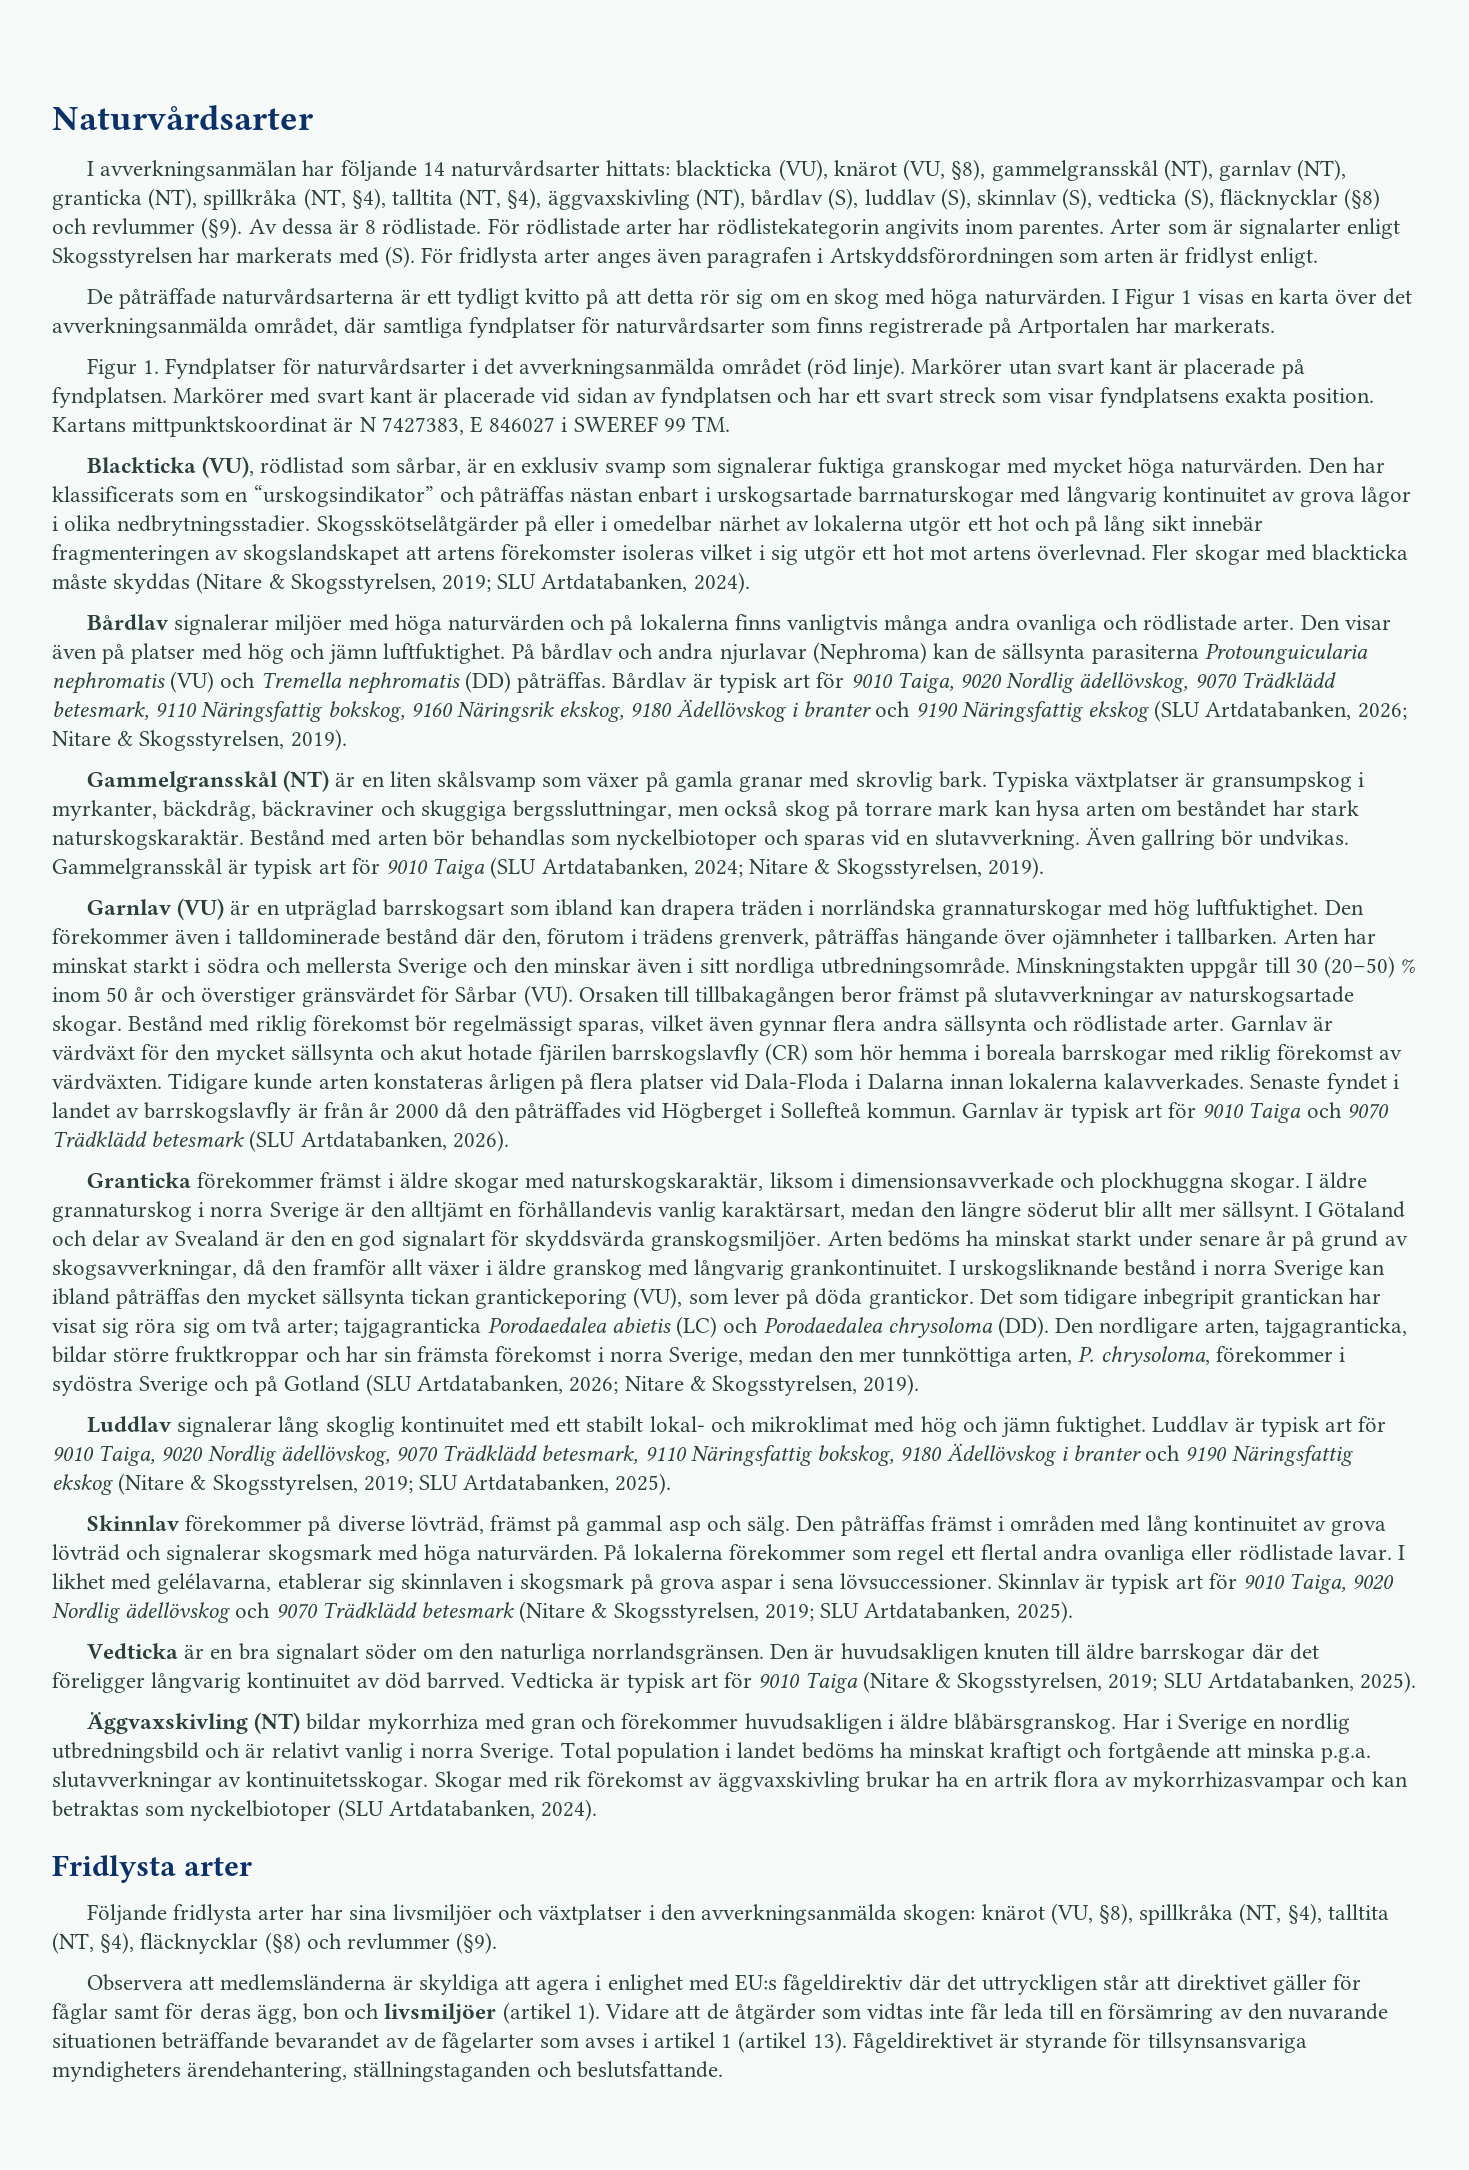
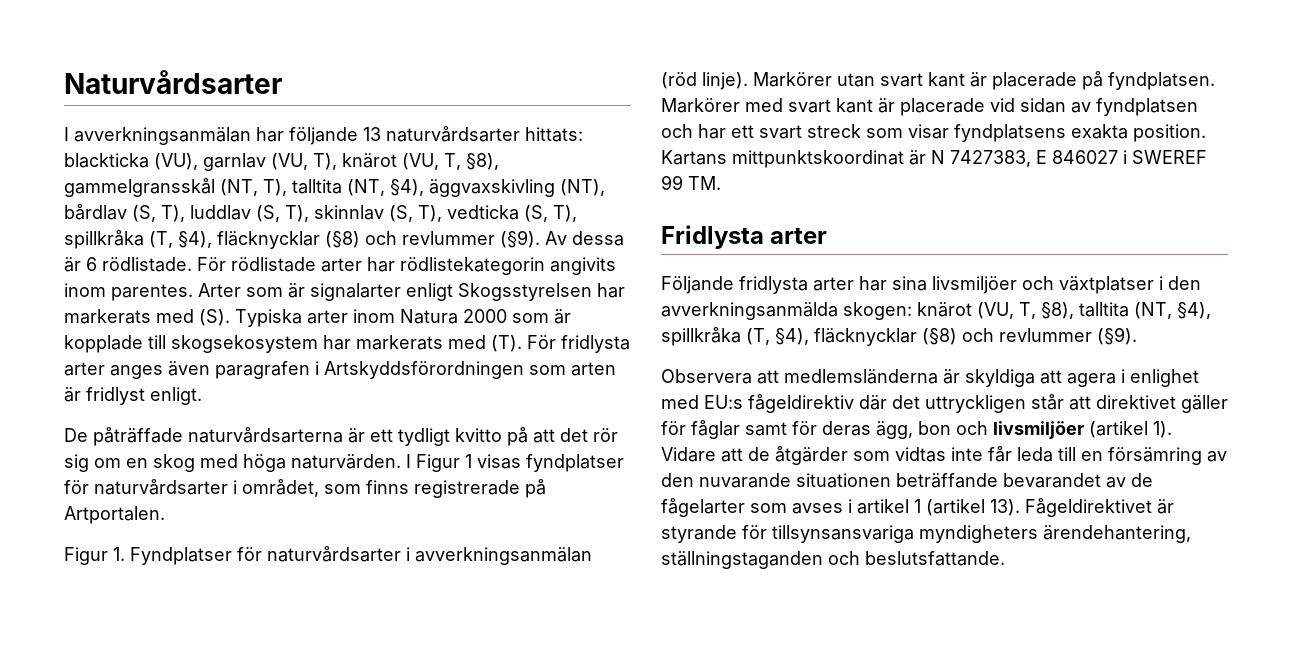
- I avverkningsanmälan har följande 14 naturvårdsarter hittats: blackticka (VU), knärot (VU, §8), gammelgransskål (NT), garnlav (NT), granticka (NT), spillkråka (NT, §4), talltita (NT, §4), äggvaxskivling (NT), bårdlav (S), luddlav (S), skinnlav (S), vedticka (S), fläcknycklar (§8) och revlummer (§9).
+ I avverkningsanmälan har följande 13 naturvårdsarter hittats: blackticka (VU), garnlav (VU, T), knärot (VU, T, §8), gammelgransskål (NT, T), talltita (NT, §4), äggvaxskivling (NT), bårdlav (S, T), luddlav (S, T), skinnlav (S, T), vedticka (S, T), spillkråka (T, §4), fläcknycklar (§8) och revlummer (§9).
- Av dessa är 8 rödlistade.
+ Av dessa är 6 rödlistade.
- Arter som är signalarter enligt Skogsstyrelsen har markerats med (S). För fridlysta arter anges även paragrafen i Artskyddsförordningen som arten är fridlyst enligt.
+ Arter som är signalarter enligt Skogsstyrelsen har markerats med (S). Typiska arter inom Natura 2000 som är kopplade till skogsekosystem har markerats med (T). För fridlysta arter anges även paragrafen i Artskyddsförordningen som arten är fridlyst enligt.
- De påträffade naturvårdsarterna är ett tydligt kvitto på att detta rör sig om en skog med höga naturvärden.
+ De påträffade naturvårdsarterna är ett tydligt kvitto på att det rör sig om en skog med höga naturvärden.
- I Figur 1 visas en karta över det avverkningsanmälda området, där samtliga fyndplatser för naturvårdsarter som finns registrerade på Artportalen har markerats.
+ I Figur 1 visas fyndplatser för naturvårdsarter i området, som finns registrerade på Artportalen.
- Figur 1. Fyndplatser för naturvårdsarter i det avverkningsanmälda området (röd linje).
+ Figur 1. Fyndplatser för naturvårdsarter i avverkningsanmälan (röd linje).
- Blackticka (VU), rödlistad som sårbar, är en exklusiv svamp som signalerar fuktiga granskogar med mycket höga naturvärden. Den har klassificerats som en “urskogsindikator” och påträffas nästan enbart i urskogsartade barrnaturskogar med långvarig kontinuitet av grova lågor i olika nedbrytningsstadier. Skogsskötselåtgärder på eller i omedelbar närhet av lokalerna utgör ett hot och på lång sikt innebär fragmenteringen av skogslandskapet att artens förekomster isoleras vilket i sig utgör ett hot mot artens överlevnad. Fler skogar med blackticka måste skyddas (Nitare & Skogsstyrelsen, 2019; SLU Artdatabanken, 2024).
- Bårdlav signalerar miljöer med höga naturvärden och på lokalerna finns vanligtvis många andra ovanliga och rödlistade arter. Den visar även på platser med hög och jämn luftfuktighet. På bårdlav och andra njurlavar (Nephroma) kan de sällsynta parasiterna Protounguicularia nephromatis (VU) och Tremella nephromatis (DD) påträffas. Bårdlav är typisk art för 9010 Taiga, 9020 Nordlig ädellövskog, 9070 Trädklädd betesmark, 9110 Näringsfattig bokskog, 9160 Näringsrik ekskog, 9180 Ädellövskog i branter och 9190 Näringsfattig ekskog (SLU Artdatabanken, 2026; Nitare & Skogsstyrelsen, 2019).
- Gammelgransskål (NT) är en liten skålsvamp som växer på gamla granar med skrovlig bark. Typiska växtplatser är gransumpskog i myrkanter, bäckdråg, bäckraviner och skuggiga bergssluttningar, men också skog på torrare mark kan hysa arten om beståndet har stark naturskogskaraktär. Bestånd med arten bör behandlas som nyckelbiotoper och sparas vid en slutavverkning. Även gallring bör undvikas. Gammelgransskål är typisk art för 9010 Taiga (SLU Artdatabanken, 2024; Nitare & Skogsstyrelsen, 2019).
- Garnlav (VU) är en utpräglad barrskogsart som ibland kan drapera träden i norrländska grannaturskogar med hög luftfuktighet. Den förekommer även i talldominerade bestånd där den, förutom i trädens grenverk, påträffas hängande över ojämnheter i tallbarken. Arten har minskat starkt i södra och mellersta Sverige och den minskar även i sitt nordliga utbredningsområde. Minskningstakten uppgår till 30 (20–50) % inom 50 år och överstiger gränsvärdet för Sårbar (VU). Orsaken till tillbakagången beror främst på slutavverkningar av naturskogsartade skogar. Bestånd med riklig förekomst bör regelmässigt sparas, vilket även gynnar flera andra sällsynta och rödlistade arter. Garnlav är värdväxt för den mycket sällsynta och akut hotade fjärilen barrskogslavfly (CR) som hör hemma i boreala barrskogar med riklig förekomst av värdväxten. Tidigare kunde arten konstateras årligen på flera platser vid Dala-Floda i Dalarna innan lokalerna kalavverkades. Senaste fyndet i landet av barrskogslavfly är från år 2000 då den påträffades vid Högberget i Sollefteå kommun. Garnlav är typisk art för 9010 Taiga och 9070 Trädklädd betesmark (SLU Artdatabanken, 2026).
- Granticka förekommer främst i äldre skogar med naturskogskaraktär, liksom i dimensionsavverkade och plockhuggna skogar. I äldre grannaturskog i norra Sverige är den alltjämt en förhållandevis vanlig karaktärsart, medan den längre söderut blir allt mer sällsynt. I Götaland och delar av Svealand är den en god signalart för skyddsvärda granskogsmiljöer. Arten bedöms ha minskat starkt under senare år på grund av skogsavverkningar, då den framför allt växer i äldre granskog med långvarig grankontinuitet. I urskogsliknande bestånd i norra Sverige kan ibland påträffas den mycket sällsynta tickan grantickeporing (VU), som lever på döda grantickor. Det som tidigare inbegripit grantickan har visat sig röra sig om två arter; tajgagranticka Porodaedalea abietis (LC) och Porodaedalea chrysoloma (DD). Den nordligare arten, tajgagranticka, bildar större fruktkroppar och har sin främsta förekomst i norra Sverige, medan den mer tunnköttiga arten, P. chrysoloma, förekommer i sydöstra Sverige och på Gotland (SLU Artdatabanken, 2026; Nitare & Skogsstyrelsen, 2019).
- Luddlav signalerar lång skoglig kontinuitet med ett stabilt lokal- och mikroklimat med hög och jämn fuktighet. Luddlav är typisk art för 9010 Taiga, 9020 Nordlig ädellövskog, 9070 Trädklädd betesmark, 9110 Näringsfattig bokskog, 9180 Ädellövskog i branter och 9190 Näringsfattig ekskog (Nitare & Skogsstyrelsen, 2019; SLU Artdatabanken, 2025).
- Skinnlav förekommer på diverse lövträd, främst på gammal asp och sälg. Den påträffas främst i områden med lång kontinuitet av grova lövträd och signalerar skogsmark med höga naturvärden. På lokalerna förekommer som regel ett flertal andra ovanliga eller rödlistade lavar. I likhet med gelélavarna, etablerar sig skinnlaven i skogsmark på grova aspar i sena lövsuccessioner. Skinnlav är typisk art för 9010 Taiga, 9020 Nordlig ädellövskog och 9070 Trädklädd betesmark (Nitare & Skogsstyrelsen, 2019; SLU Artdatabanken, 2025).
- Vedticka är en bra signalart söder om den naturliga norrlandsgränsen. Den är huvudsakligen knuten till äldre barrskogar där det föreligger långvarig kontinuitet av död barrved. Vedticka är typisk art för 9010 Taiga (Nitare & Skogsstyrelsen, 2019; SLU Artdatabanken, 2025).
- Äggvaxskivling (NT) bildar mykorrhiza med gran och förekommer huvudsakligen i äldre blåbärsgranskog. Har i Sverige en nordlig utbredningsbild och är relativt vanlig i norra Sverige. Total population i landet bedöms ha minskat kraftigt och fortgående att minska p.g.a. slutavverkningar av kontinuitetsskogar. Skogar med rik förekomst av äggvaxskivling brukar ha en artrik flora av mykorrhizasvampar och kan betraktas som nyckelbiotoper (SLU Artdatabanken, 2024).
- Följande fridlysta arter har sina livsmiljöer och växtplatser i den avverkningsanmälda skogen: knärot (VU, §8), spillkråka (NT, §4), talltita (NT, §4), fläcknycklar (§8) och revlummer (§9).
+ Följande fridlysta arter har sina livsmiljöer och växtplatser i den avverkningsanmälda skogen: knärot (VU, T, §8), talltita (NT, §4), spillkråka (T, §4), fläcknycklar (§8) och revlummer (§9).

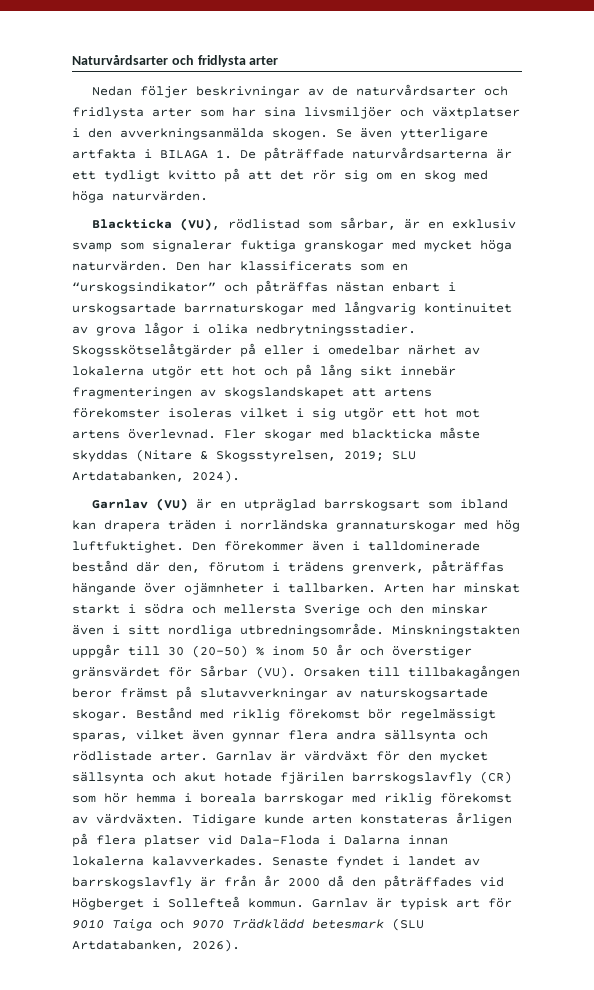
- Naturvårdsarter
- I avverkningsanmälan har följande 13 naturvårdsarter hittats: blackticka (VU), garnlav (VU, T), knärot (VU, T, §8), gammelgransskål (NT, T), talltita (NT, §4), äggvaxskivling (NT), bårdlav (S, T), luddlav (S, T), skinnlav (S, T), vedticka (S, T), spillkråka (T, §4), fläcknycklar (§8) och revlummer (§9). Av dessa är 6 rödlistade. För rödlistade arter har rödlistekategorin angivits inom parentes. Arter som är signalarter enligt Skogsstyrelsen har markerats med (S). Typiska arter inom Natura 2000 som är kopplade till skogsekosystem har markerats med (T). För fridlysta arter anges även paragrafen i Artskyddsförordningen som arten är fridlyst enligt.
- De påträffade naturvårdsarterna är ett tydligt kvitto på att det rör sig om en skog med höga naturvärden. I Figur 1 visas fyndplatser för naturvårdsarter i området, som finns registrerade på Artportalen.
- Figur 1. Fyndplatser för naturvårdsarter i avverkningsanmälan (röd linje). Markörer utan svart kant är placerade på fyndplatsen. Markörer med svart kant är placerade vid sidan av fyndplatsen och har ett svart streck som visar fyndplatsens exakta position. Kartans mittpunktskoordinat är N 7427383, E 846027 i SWEREF 99 TM.
- Fridlysta arter
- Följande fridlysta arter har sina livsmiljöer och växtplatser i den avverkningsanmälda skogen: knärot (VU, T, §8), talltita (NT, §4), spillkråka (T, §4), fläcknycklar (§8) och revlummer (§9).
- Observera att medlemsländerna är skyldiga att agera i enlighet med EU:s fågeldirektiv där det uttryckligen står att direktivet gäller för fåglar samt för deras ägg, bon och livsmiljöer (artikel 1). Vidare att de åtgärder som vidtas inte får leda till en försämring av den nuvarande situationen beträffande bevarandet av de fågelarter som avses i artikel 1 (artikel 13). Fågeldirektivet är styrande för tillsynsansvariga myndigheters ärendehantering, ställningstaganden och beslutsfattande.
+ Naturvårdsarter och fridlysta arter
+ Nedan följer beskrivningar av de naturvårdsarter och fridlysta arter som har sina livsmiljöer och växtplatser i den avverkningsanmälda skogen. Se även ytterligare artfakta i BILAGA 1. De påträffade naturvårdsarterna är ett tydligt kvitto på att det rör sig om en skog med höga naturvärden.
+ Blackticka (VU), rödlistad som sårbar, är en exklusiv svamp som signalerar fuktiga granskogar med mycket höga naturvärden. Den har klassificerats som en “urskogsindikator” och påträffas nästan enbart i urskogsartade barrnaturskogar med långvarig kontinuitet av grova lågor i olika nedbrytningsstadier. Skogsskötselåtgärder på eller i omedelbar närhet av lokalerna utgör ett hot och på lång sikt innebär fragmenteringen av skogslandskapet att artens förekomster isoleras vilket i sig utgör ett hot mot artens överlevnad. Fler skogar med blackticka måste skyddas (Nitare & Skogsstyrelsen, 2019; SLU Artdatabanken, 2024).
+ Garnlav (VU) är en utpräglad barrskogsart som ibland kan drapera träden i norrländska grannaturskogar med hög luftfuktighet. Den förekommer även i talldominerade bestånd där den, förutom i trädens grenverk, påträffas hängande över ojämnheter i tallbarken. Arten har minskat starkt i södra och mellersta Sverige och den minskar även i sitt nordliga utbredningsområde. Minskningstakten uppgår till 30 (20–50) % inom 50 år och överstiger gränsvärdet för Sårbar (VU). Orsaken till tillbakagången beror främst på slutavverkningar av naturskogsartade skogar. Bestånd med riklig förekomst bör regelmässigt sparas, vilket även gynnar flera andra sällsynta och rödlistade arter. Garnlav är värdväxt för den mycket sällsynta och akut hotade fjärilen barrskogslavfly (CR) som hör hemma i boreala barrskogar med riklig förekomst av värdväxten. Tidigare kunde arten konstateras årligen på flera platser vid Dala-Floda i Dalarna innan lokalerna kalavverkades. Senaste fyndet i landet av barrskogslavfly är från år 2000 då den påträffades vid Högberget i Sollefteå kommun. Garnlav är typisk art för 9010 Taiga och 9070 Trädklädd betesmark (SLU Artdatabanken, 2026).

